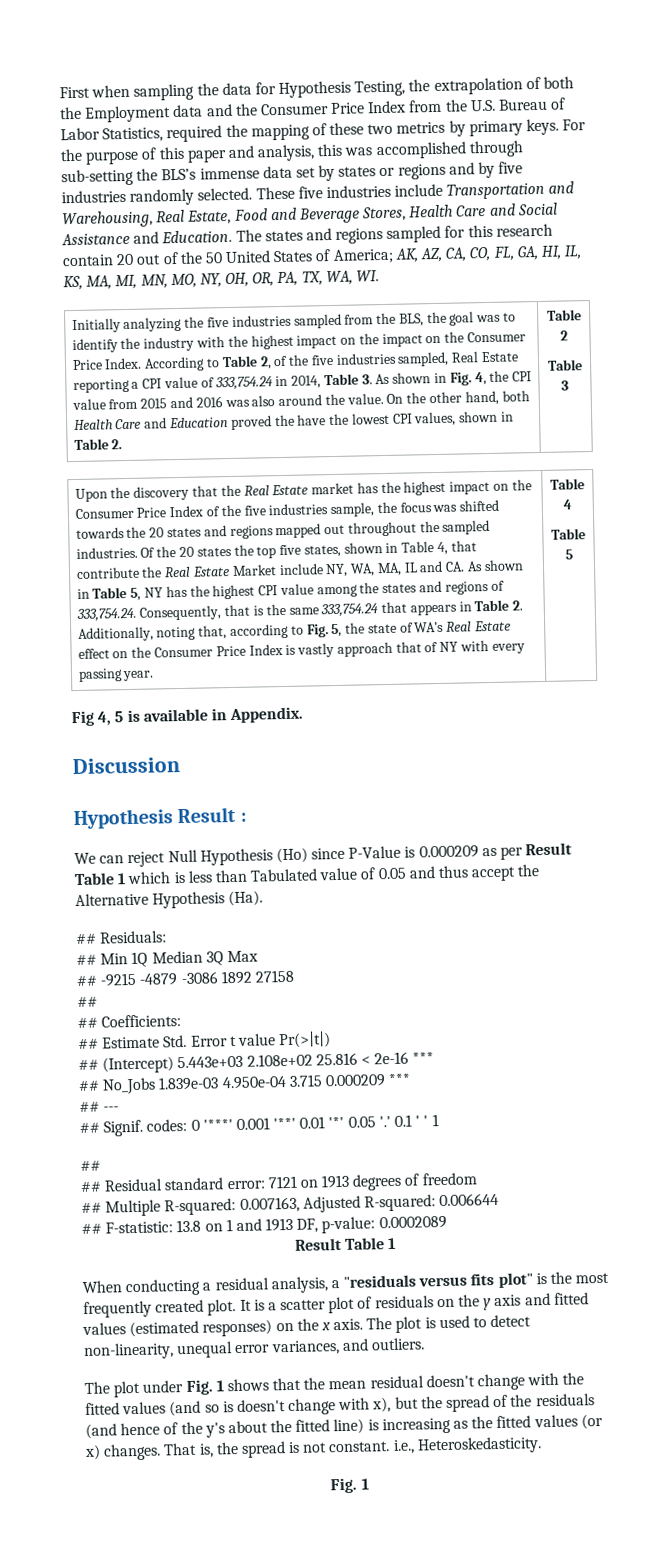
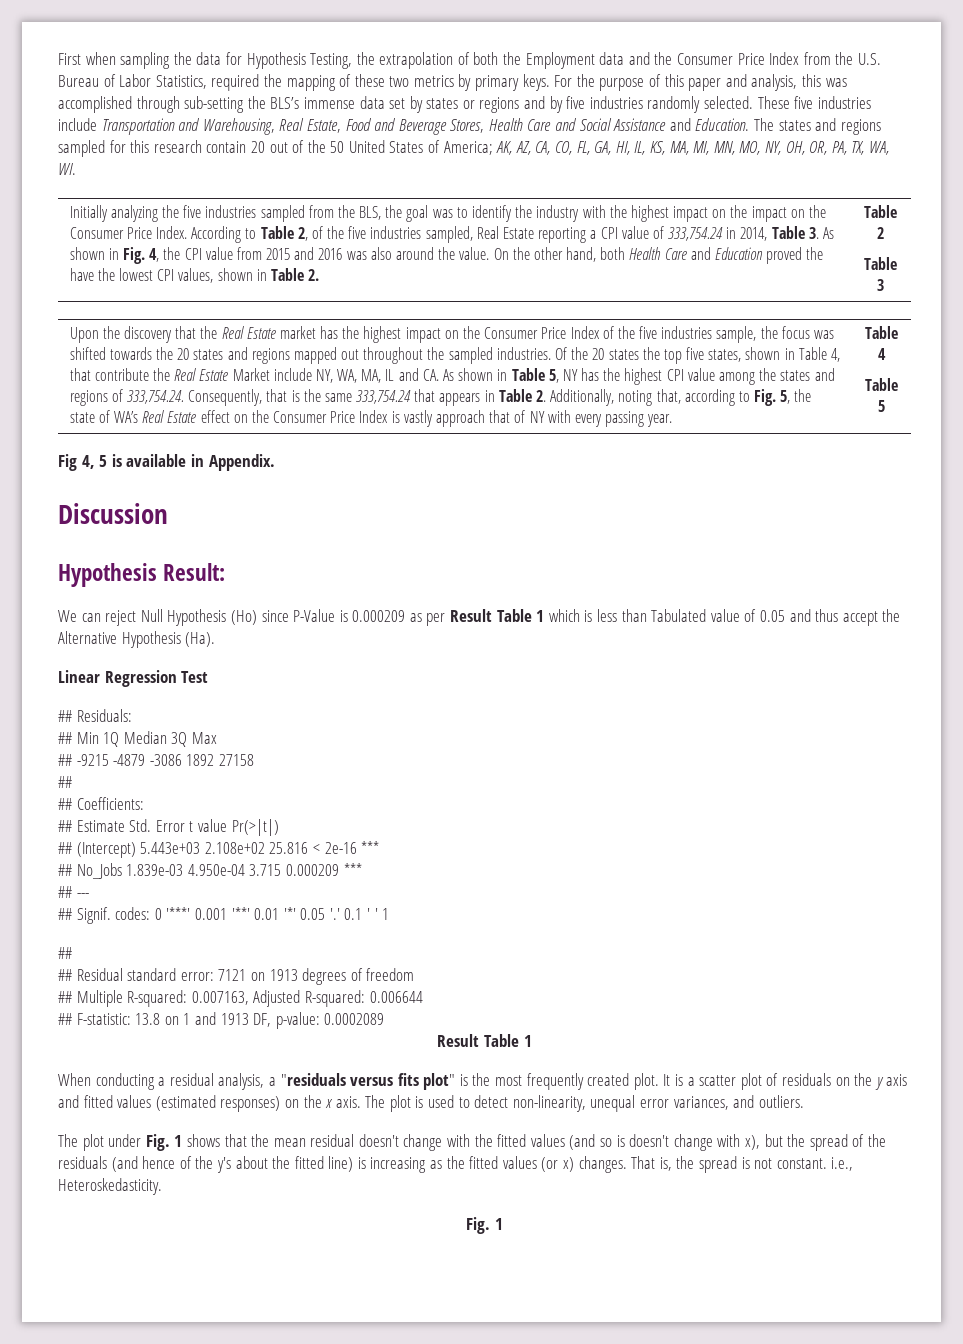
- Hypothesis Result :
+ Hypothesis Result:
+ Linear Regression Test

